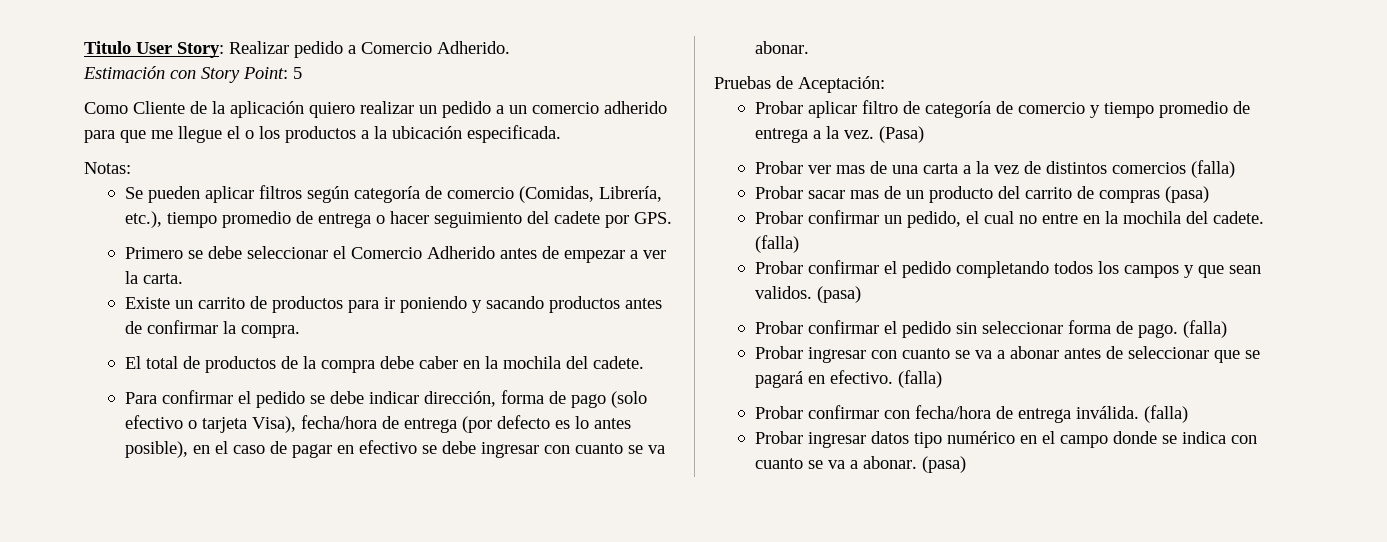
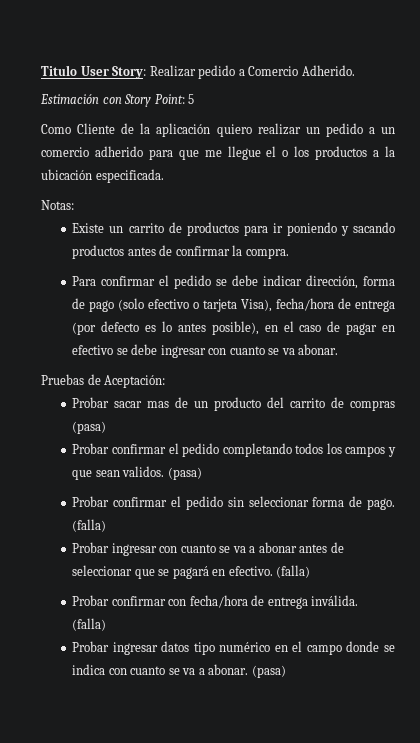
- Se pueden aplicar filtros según categoría de comercio (Comidas, Librería, etc.), tiempo promedio de entrega o hacer seguimiento del cadete por GPS.
- Primero se debe seleccionar el Comercio Adherido antes de empezar a ver la carta.
- El total de productos de la compra debe caber en la mochila del cadete.
- Probar aplicar filtro de categoría de comercio y tiempo promedio de entrega a la vez. (Pasa)
- Probar ver mas de una carta a la vez de distintos comercios (falla)
- Probar confirmar un pedido, el cual no entre en la mochila del cadete. (falla)

